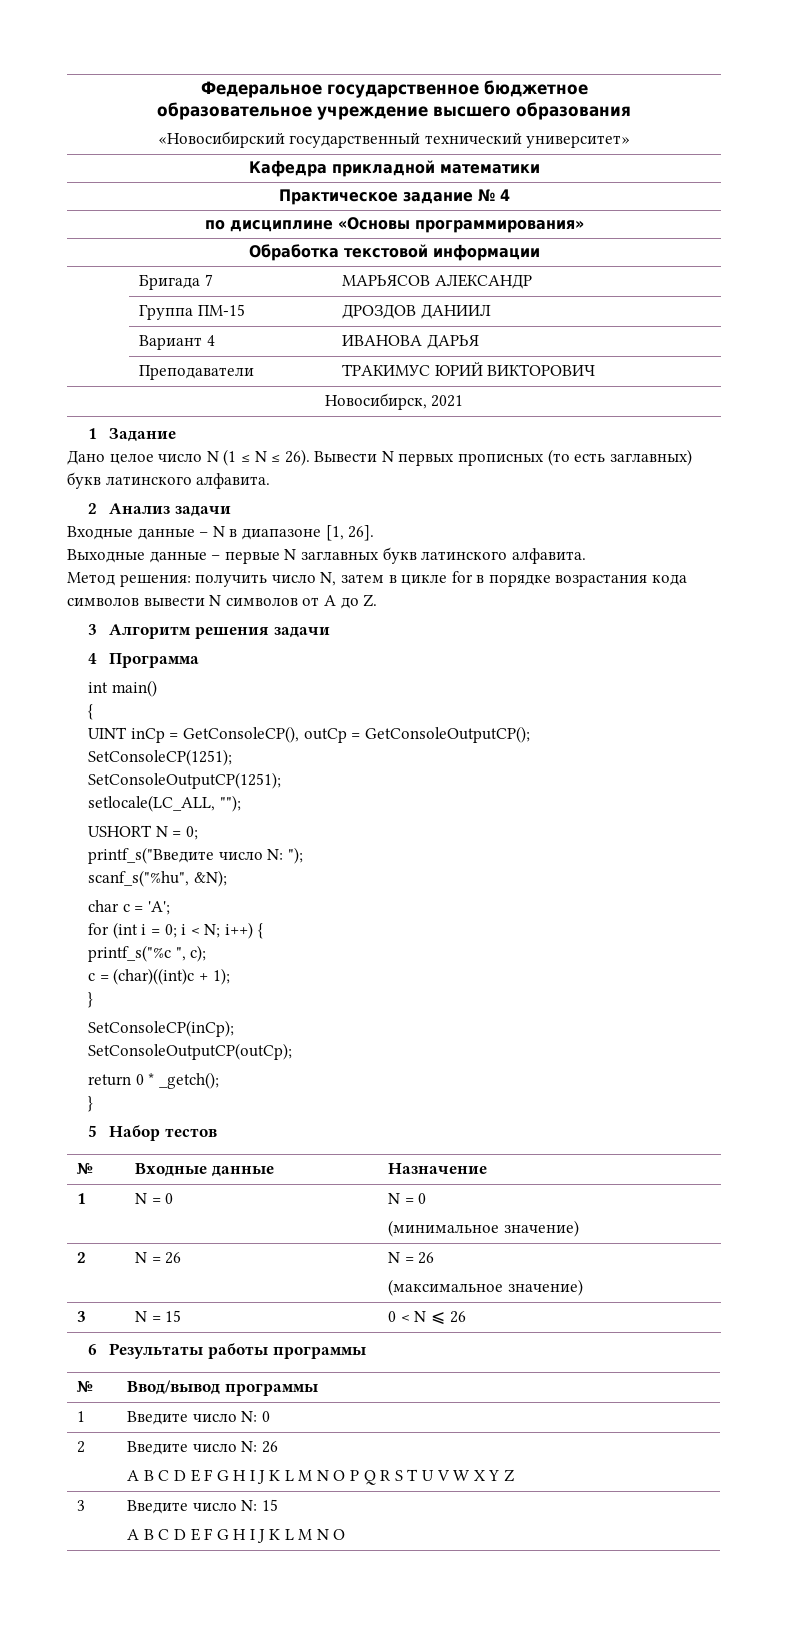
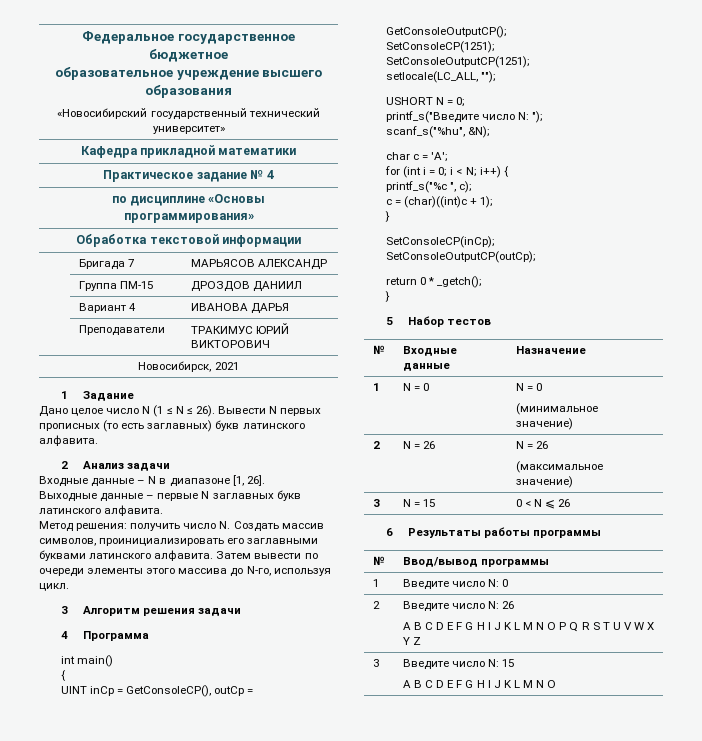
- Метод решения: получить число N, затем в цикле for в порядке возрастания кода символов вывести N символов от A до Z.
+ Метод решения: получить число N. Создать массив символов, проинициализировать его заглавными буквами латинского алфавита. Затем вывести по очереди элементы этого массива до N-го, используя цикл.

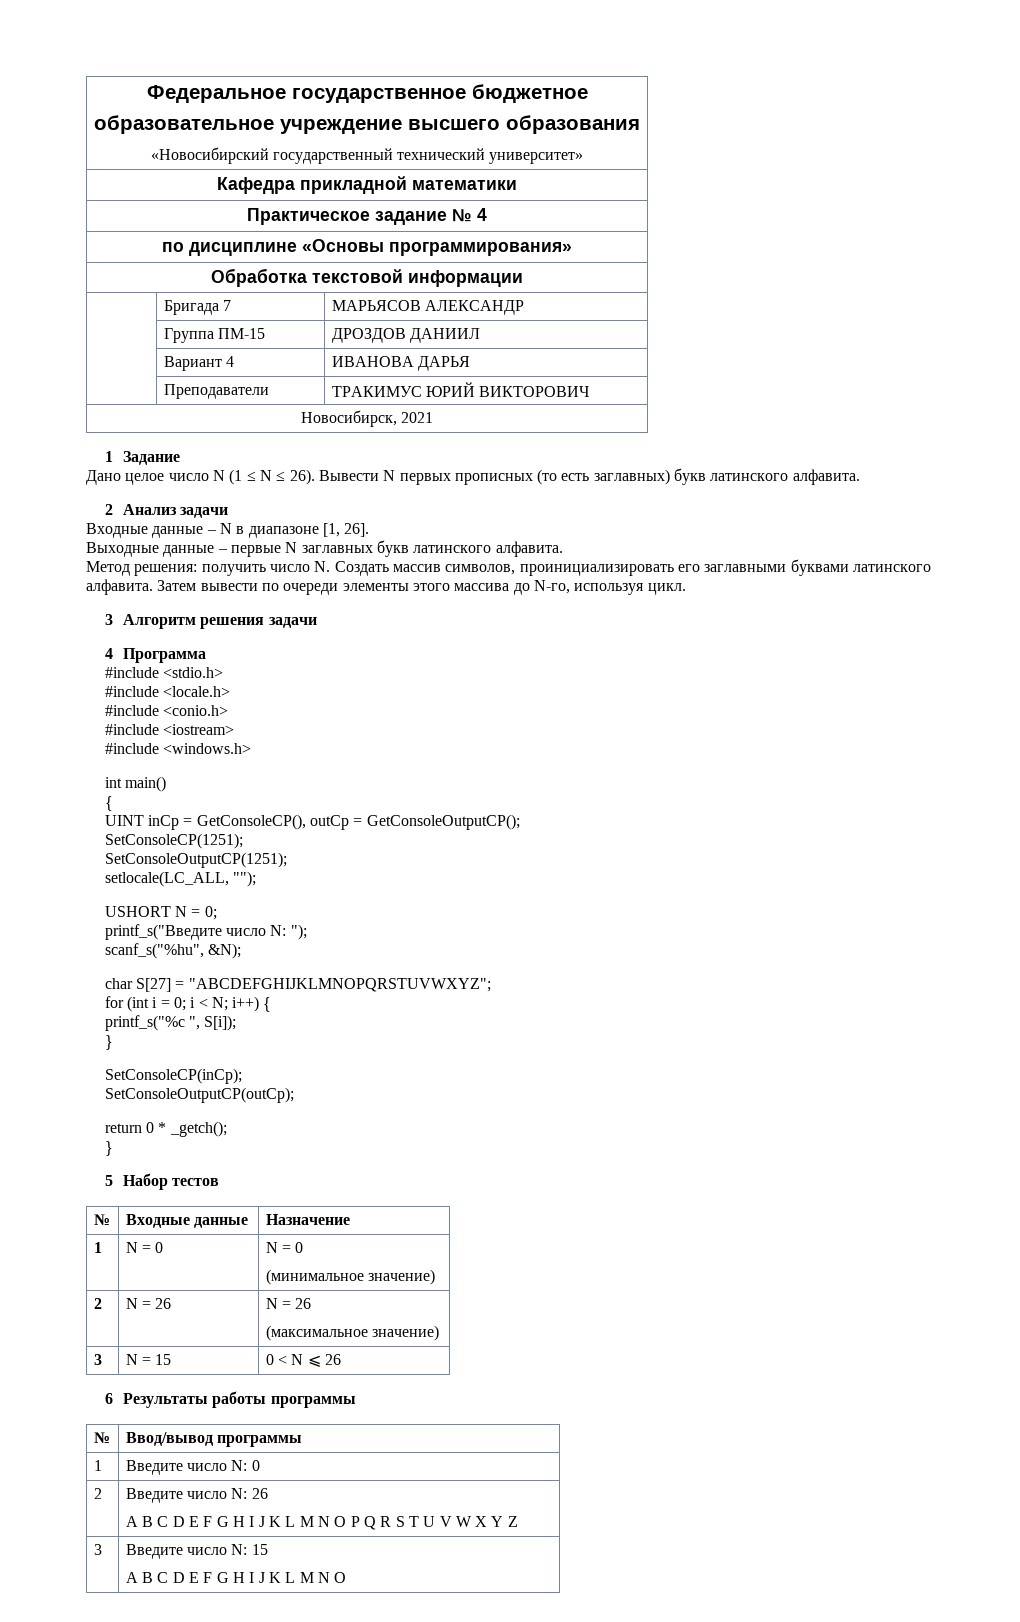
+ #include <stdio.h>
+ #include <locale.h>
+ #include <conio.h>
+ #include <iostream>
+ #include <windows.h>
- char c = 'A';
+ char S[27] = "ABCDEFGHIJKLMNOPQRSTUVWXYZ";
- printf_s("%c ", c);
- c = (char)((int)c + 1);
+ printf_s("%c ", S[i]);

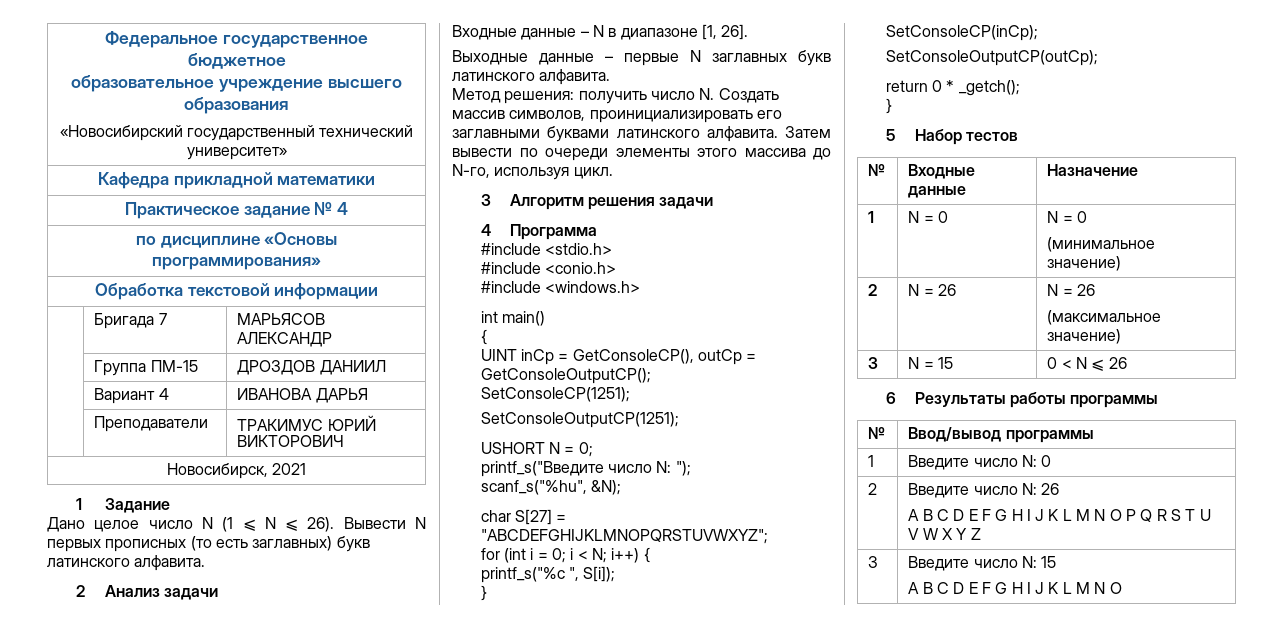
- Дано целое число N (1 ≤ N ≤ 26).
+ Дано целое число N (1 ⩽ N ⩽ 26).
- #include <locale.h>
- #include <iostream>
- setlocale(LC_ALL, "");

